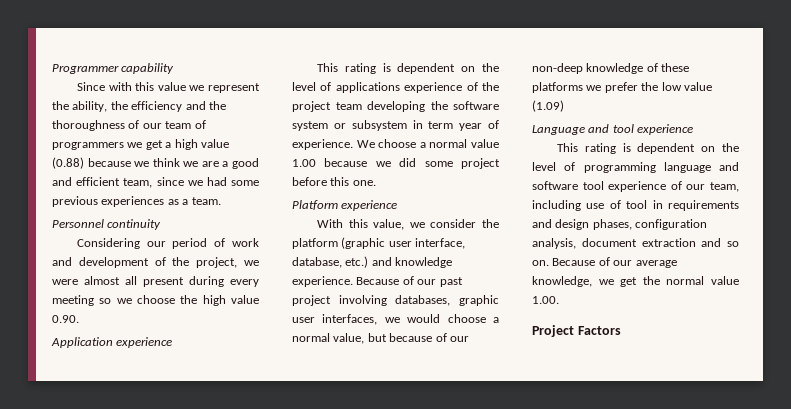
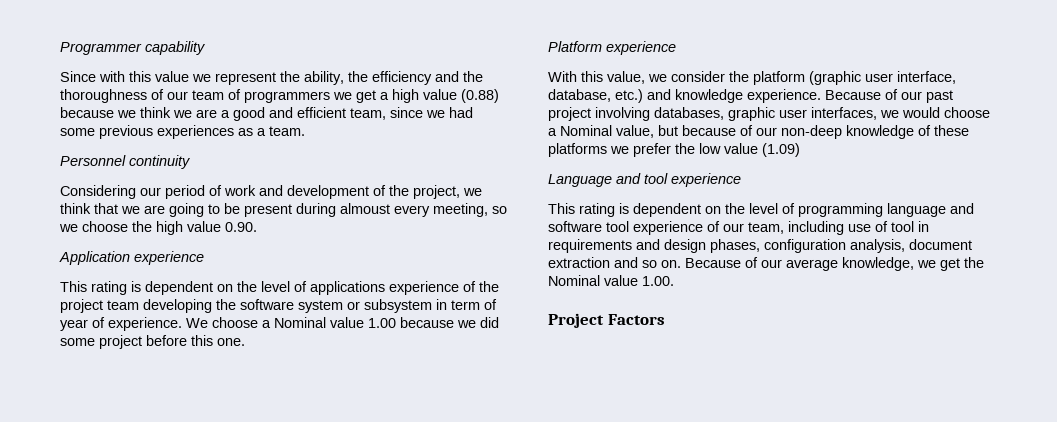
- Considering our period of work and development of the project, we were almost all present during every meeting so we choose the high value 0.90.
+ Considering our period of work and development of the project, we think that we are going to be present during almoust every meeting, so we choose the high value 0.90.
- This rating is dependent on the level of applications experience of the project team developing the software system or subsystem in term year of experience.
+ This rating is dependent on the level of applications experience of the project team developing the software system or subsystem in term of year of experience.
- We choose a normal value 1.00 because we did some project before this one.
+ We choose a Nominal value 1.00 because we did some project before this one.
- Because of our past project involving databases, graphic user interfaces, we would choose a normal value, but because of our non-deep knowledge of these platforms we prefer the low value (1.09)
+ Because of our past project involving databases, graphic user interfaces, we would choose a Nominal value, but because of our non-deep knowledge of these platforms we prefer the low value (1.09)
- Because of our average knowledge, we get the normal value 1.00.
+ Because of our average knowledge, we get the Nominal value 1.00.

